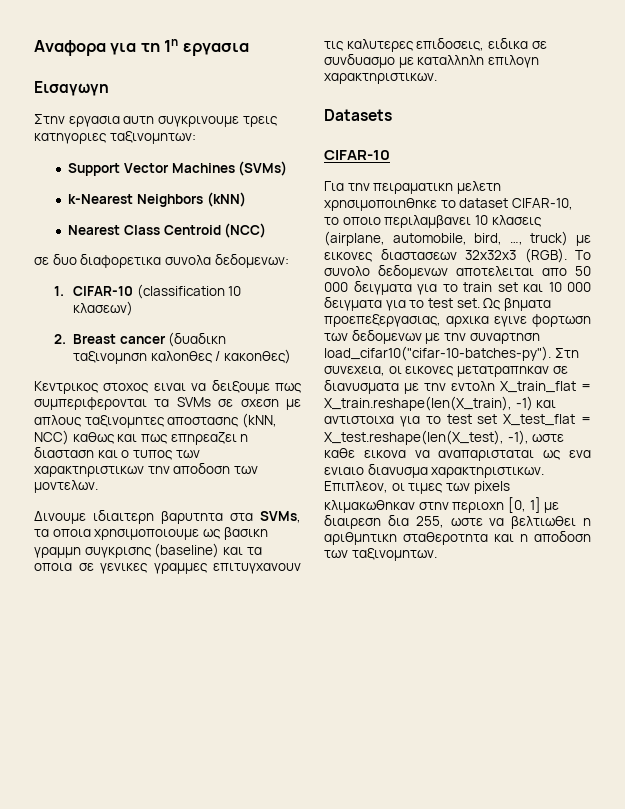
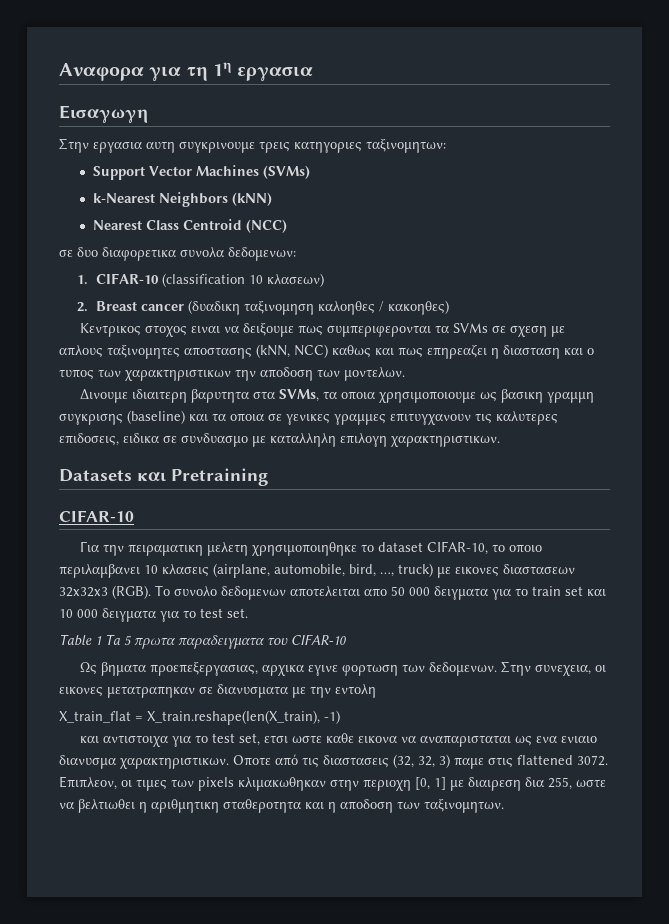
- Datasets
+ Datasets και Pretraining
- Το συνολο δεδομενων αποτελειται απο 50 000 δειγματα για το train set και 10 000 δειγματα για το test set. Ως βηματα προεπεξεργασιας, αρχικα εγινε φορτωση των δεδομενων με την συναρτηση load_cifar10("cifar-10-batches-py"). Στη συνεχεια, οι εικονες μετατραπηκαν σε διανυσματα με την εντολη X_train_flat = X_train.reshape(len(X_train), -1) και αντιστοιχα για το test set X_test_flat = X_test.reshape(len(X_test), -1), ωστε καθε εικονα να αναπαρισταται ως ενα ενιαιο διανυσμα χαρακτηριστικων.
+ Το συνολο δεδομενων αποτελειται απο 50 000 δειγματα για το train set και 10 000 δειγματα για το test set.
+ Table 1 Ta 5 πρωτα παραδειγματα του CIFAR-10
+ Ως βηματα προεπεξεργασιας, αρχικα εγινε φορτωση των δεδομενων. Στην συνεχεια, οι εικονες μετατραπηκαν σε διανυσματα με την εντολη
+ X_train_flat = X_train.reshape(len(X_train), -1)
+ και αντιστοιχα για το test set, ετσι ωστε καθε εικονα να αναπαρισταται ως ενα ενιαιο διανυσμα χαρακτηριστικων.
+ Οποτε από τις διαστασεις (32, 32, 3) παμε στις flattened 3072.

